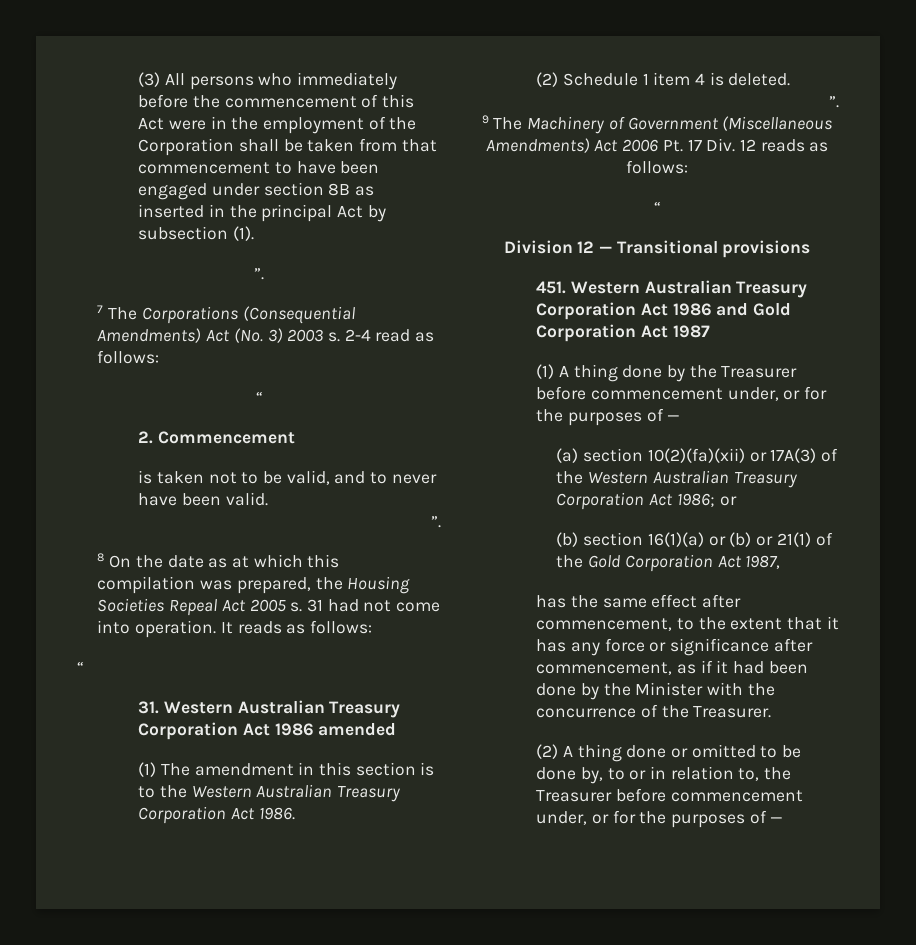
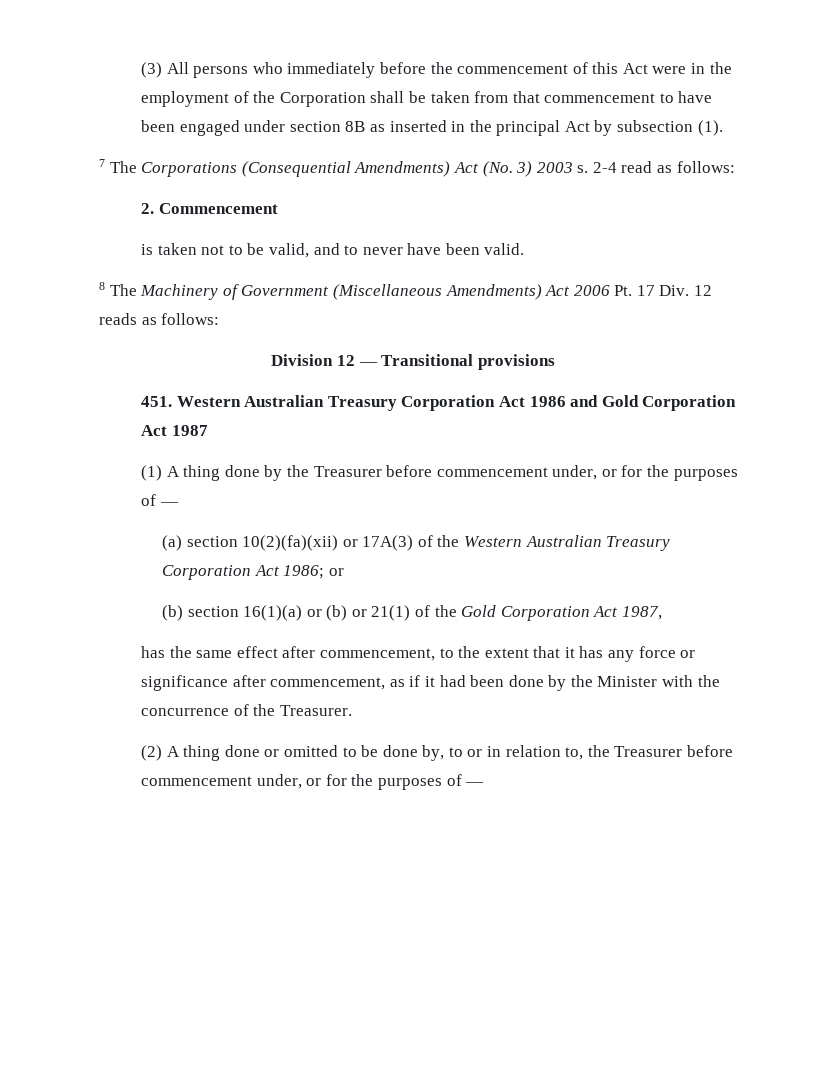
  (3) All persons who immediately before the commencement of this Act were in the employment of the Corporation shall be taken from that commencement to have been engaged under section 8B as inserted in the principal Act by subsection (1).
- ”.
  2-4 read as follows:
- “
  is taken not to be valid, and to never have been valid.
- ”.
- 8 On the date as at which this compilation was prepared, the Housing Societies Repeal Act 2005 s. 31 had not come into operation. It reads as follows:
- “
- 31. Western Australian Treasury Corporation Act 1986 amended
- (1) The amendment in this section is to the Western Australian Treasury Corporation Act 1986.
- (2) Schedule 1 item 4 is deleted.
- ”.
- 9 The Machinery of Government (Miscellaneous Amendments) Act 2006 Pt. 17 Div. 12 reads as follows:
- “
+ 8 The Machinery of Government (Miscellaneous Amendments) Act 2006 Pt. 17 Div. 12 reads as follows:

